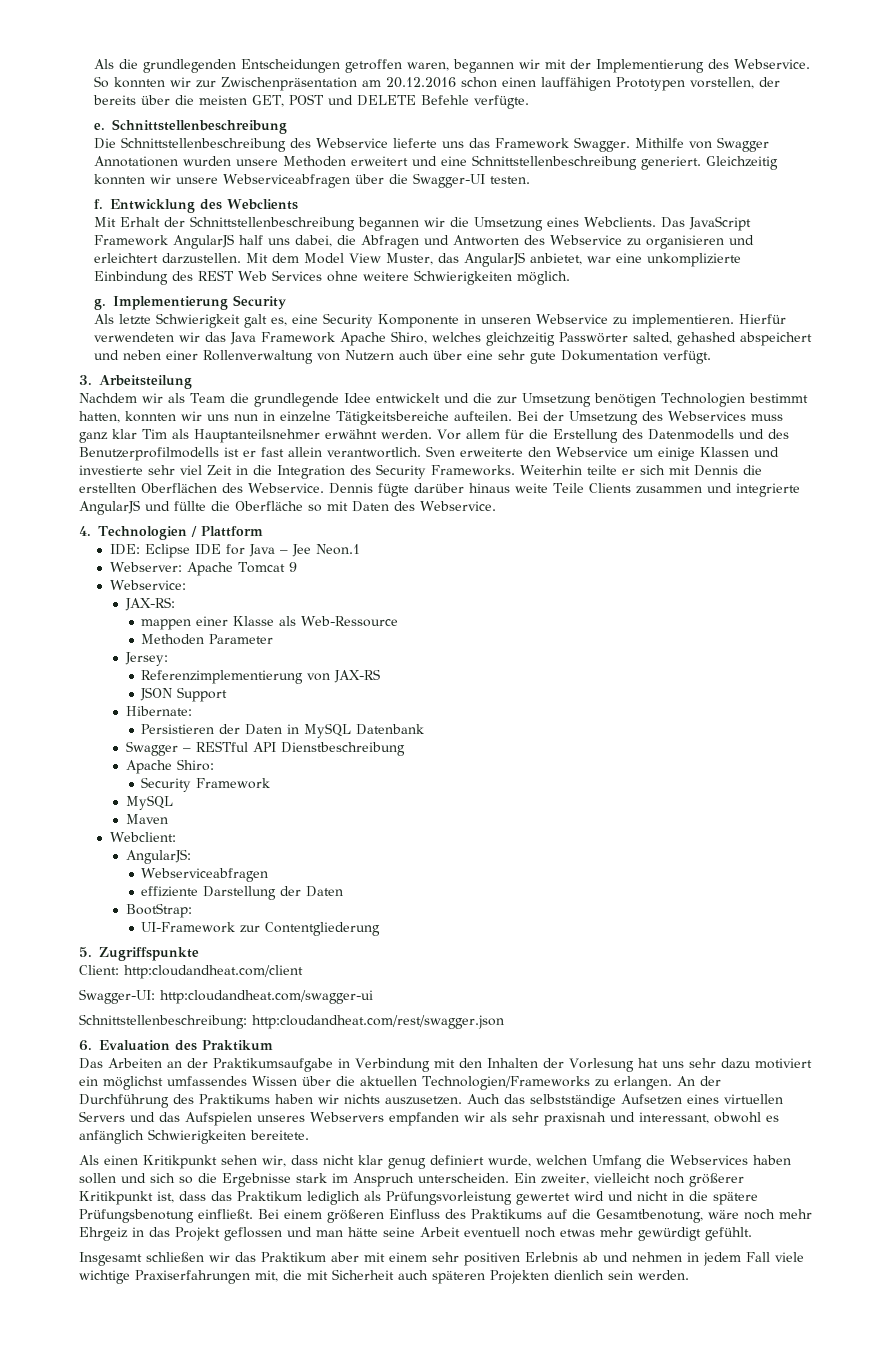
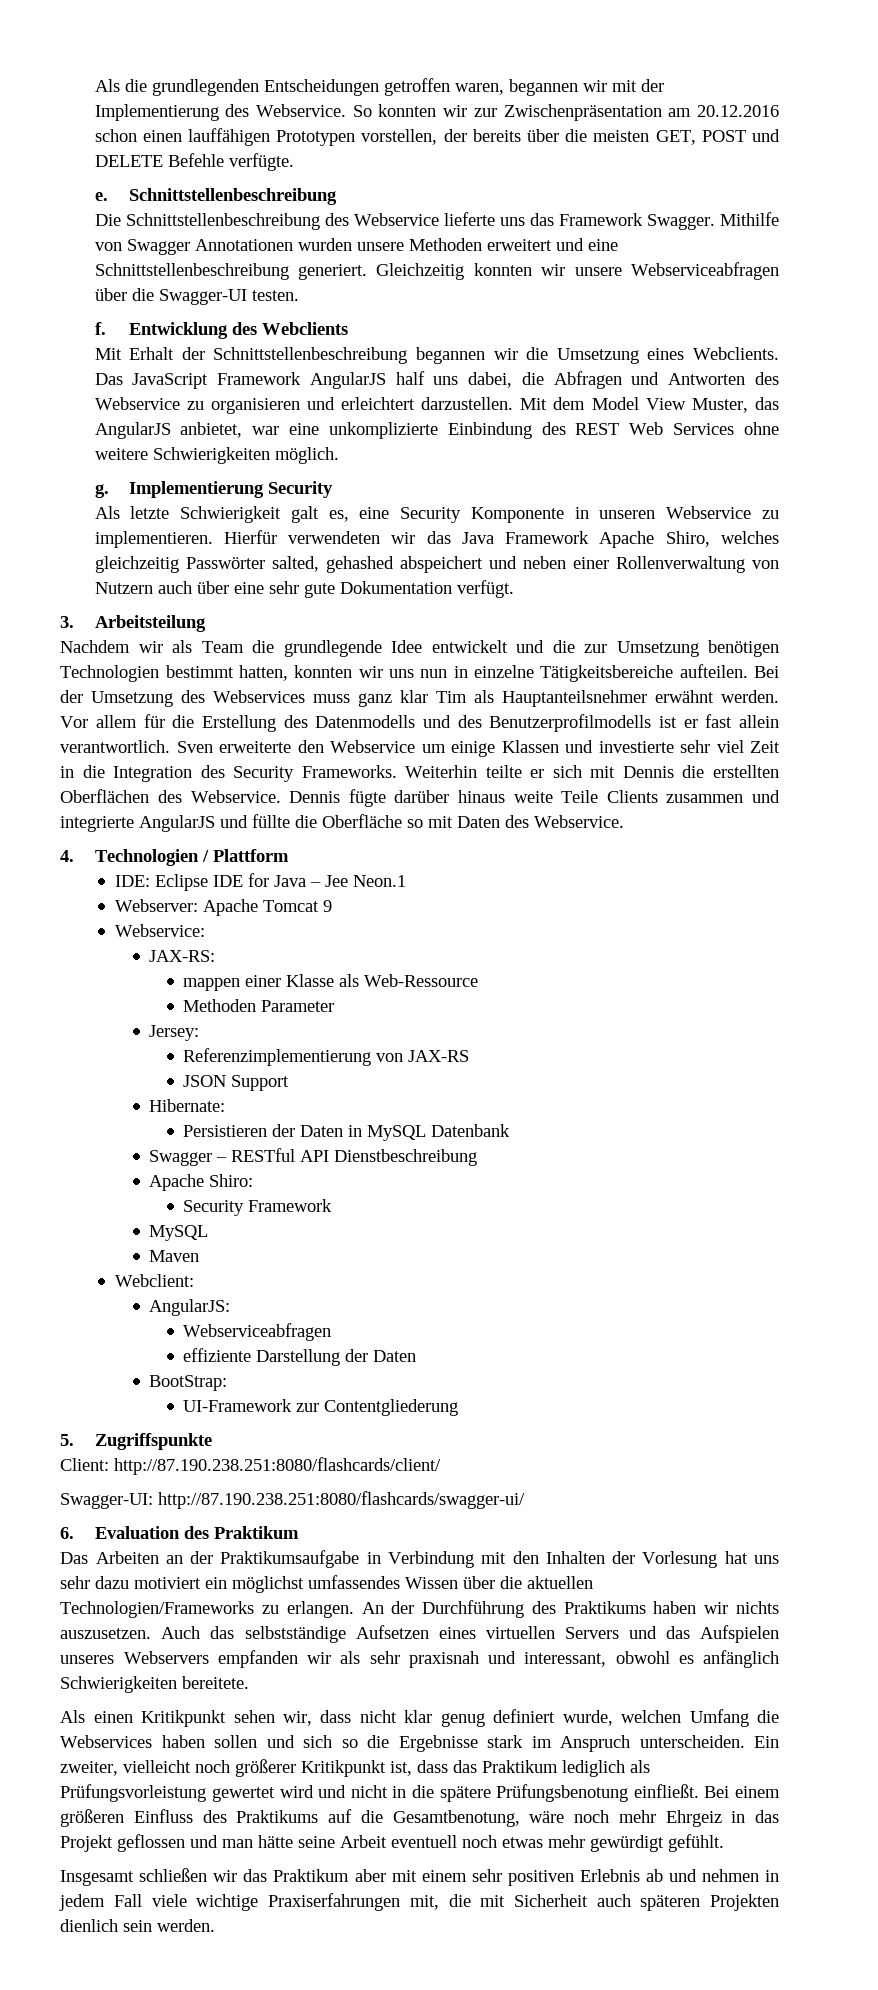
- Client: http:cloudandheat.com/client
+ Client: http://87.190.238.251:8080/flashcards/client/
- Swagger-UI: http:cloudandheat.com/swagger-ui
- Schnittstellenbeschreibung: http:cloudandheat.com/rest/swagger.json
+ Swagger-UI: http://87.190.238.251:8080/flashcards/swagger-ui/

